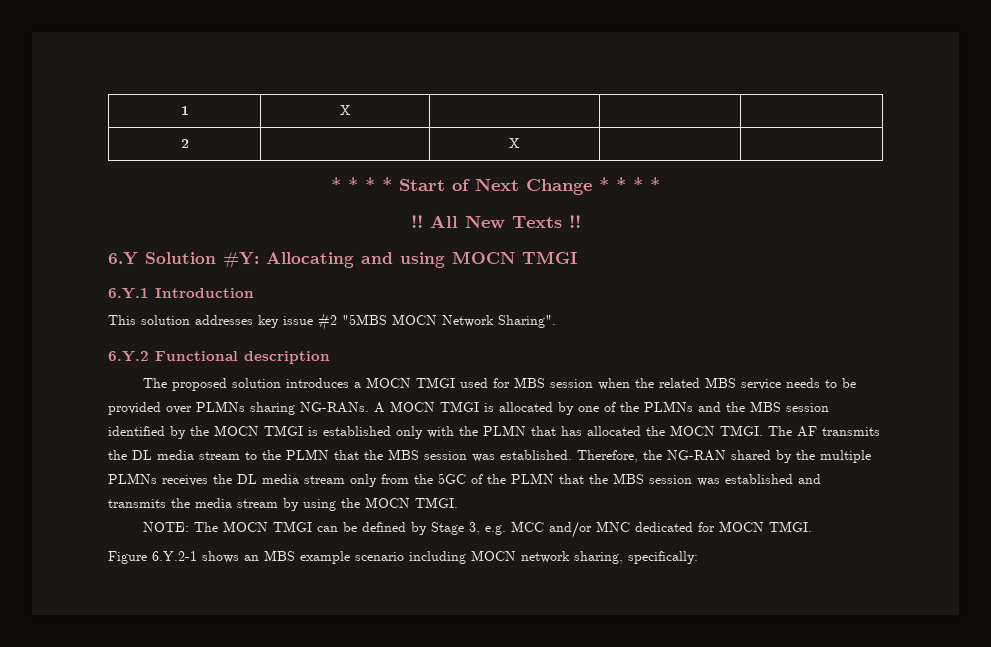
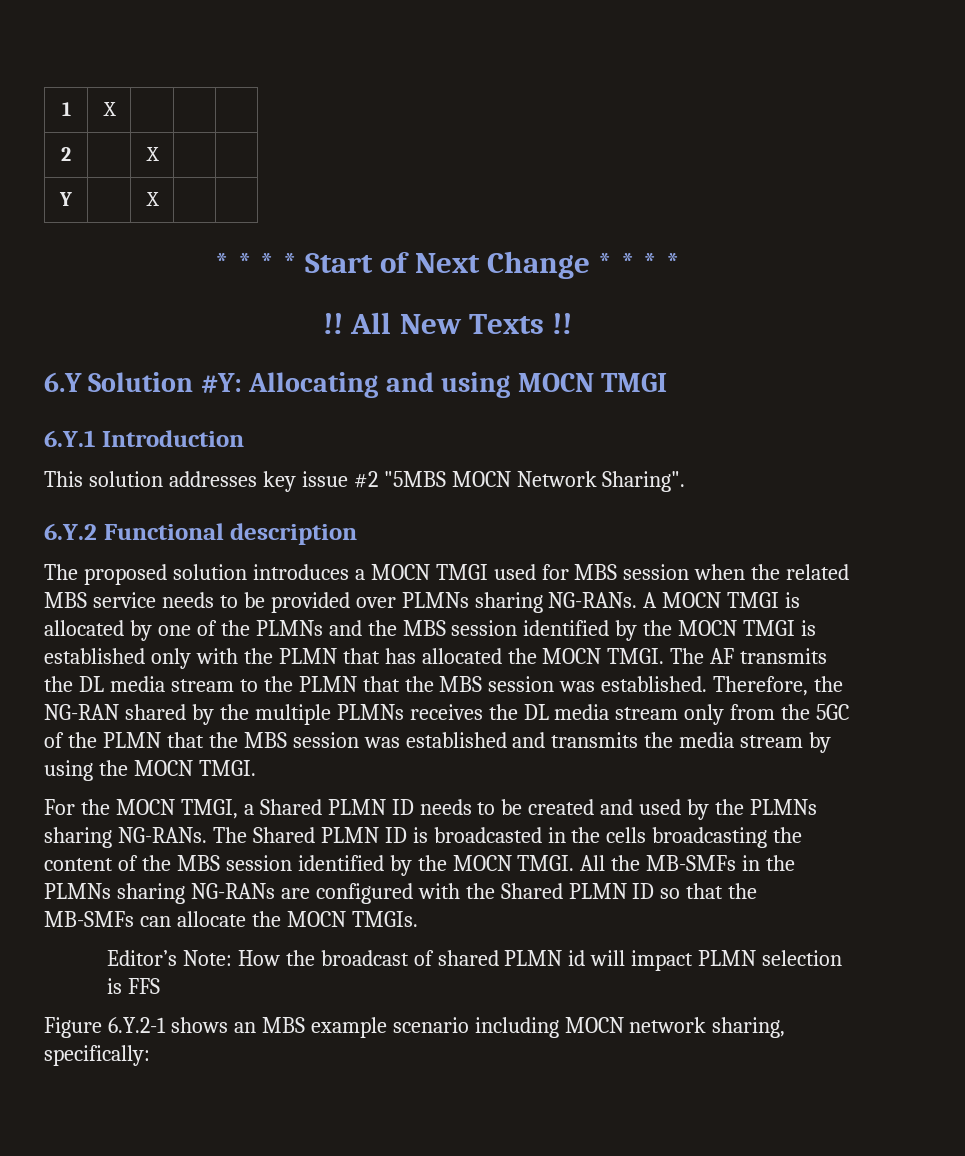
+ Y | | X | |
- NOTE: The MOCN TMGI can be defined by Stage 3, e.g. MCC and/or MNC dedicated for MOCN TMGI.
+ For the MOCN TMGI, a Shared PLMN ID needs to be created and used by the PLMNs sharing NG-RANs. The Shared PLMN ID is broadcasted in the cells broadcasting the content of the MBS session identified by the MOCN TMGI. All the MB-SMFs in the PLMNs sharing NG-RANs are configured with the Shared PLMN ID so that the MB-SMFs can allocate the MOCN TMGIs.
+ Editor’s Note: How the broadcast of shared PLMN id will impact PLMN selection is FFS

